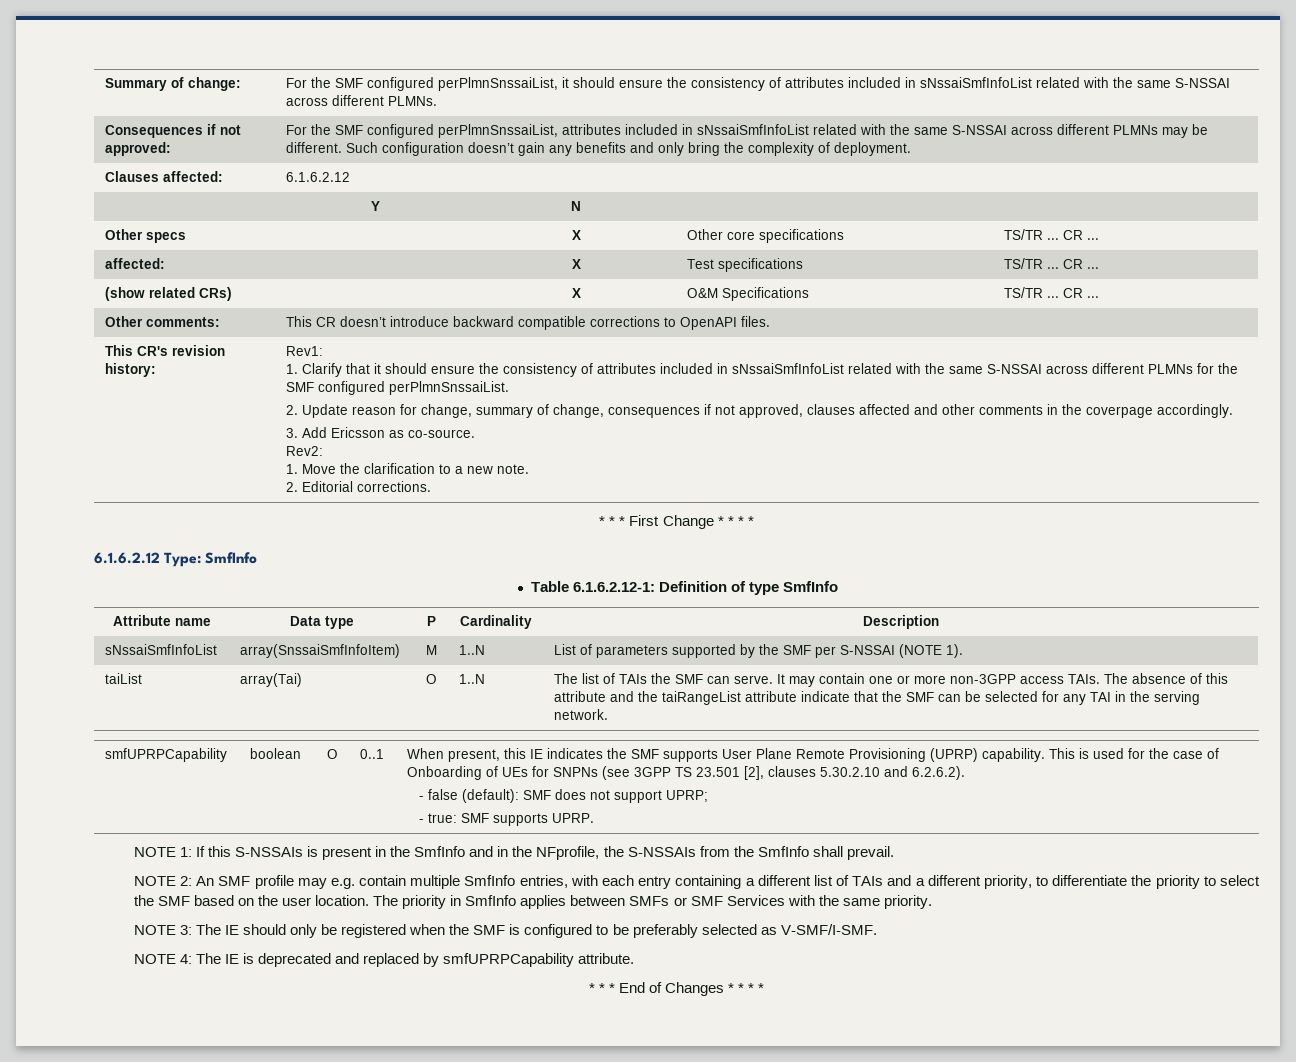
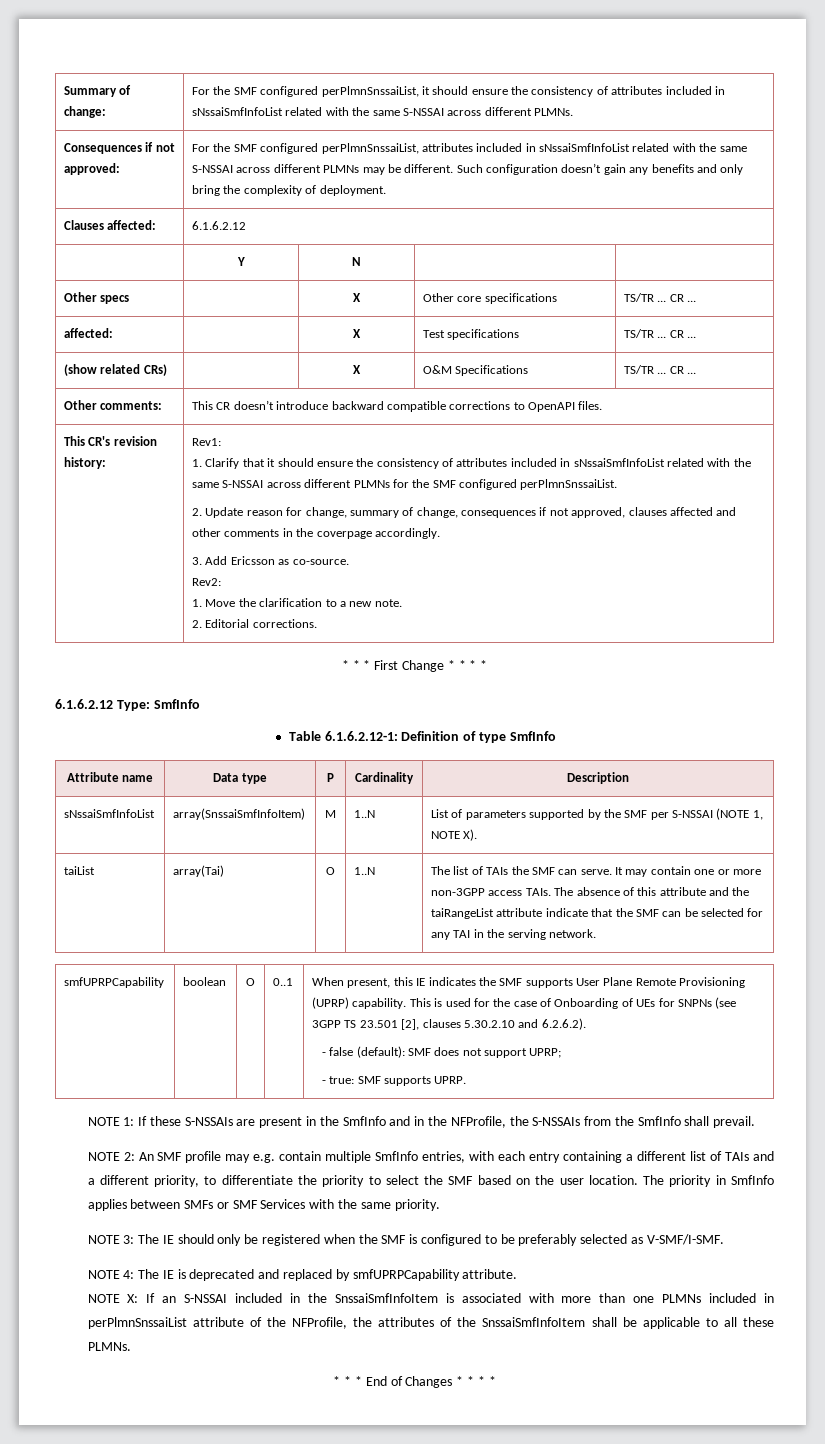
- sNssaiSmfInfoList | array(SnssaiSmfInfoItem) | M | 1..N | List of parameters supported by the SMF per S-NSSAI (NOTE 1).
+ sNssaiSmfInfoList | array(SnssaiSmfInfoItem) | M | 1..N | List of parameters supported by the SMF per S-NSSAI (NOTE 1, NOTE X).
- NOTE 1: If this S-NSSAIs is present in the SmfInfo and in the NFprofile, the S-NSSAIs from the SmfInfo shall prevail.
+ NOTE 1: If these S-NSSAIs are present in the SmfInfo and in the NFProfile, the S-NSSAIs from the SmfInfo shall prevail.
+ NOTE X: If an S-NSSAI included in the SnssaiSmfInfoItem is associated with more than one PLMNs included in perPlmnSnssaiList attribute of the NFProfile, the attributes of the SnssaiSmfInfoItem shall be applicable to all these PLMNs.

